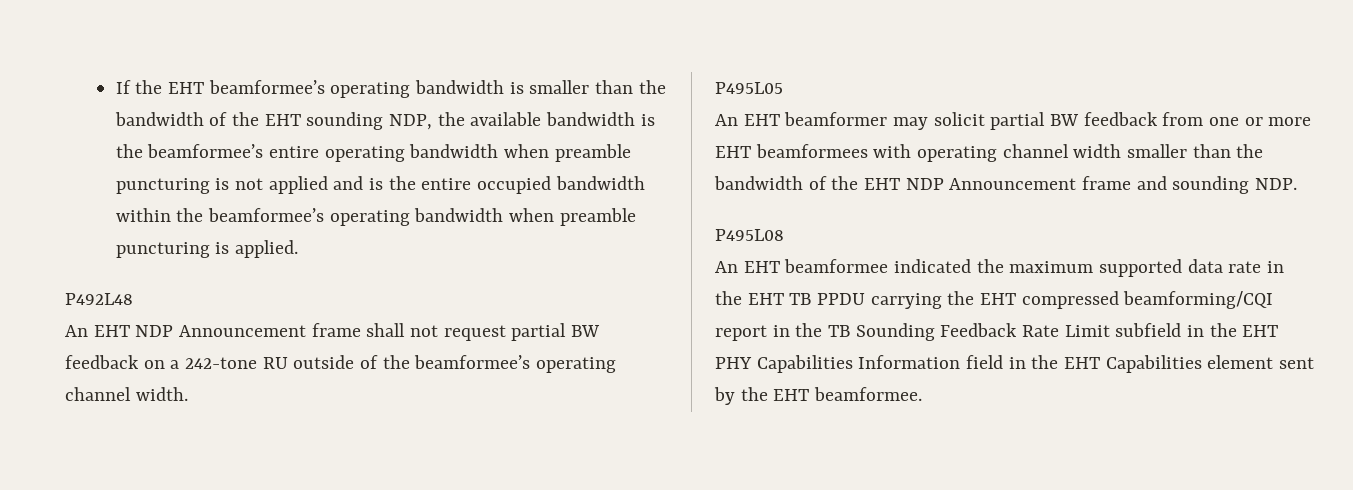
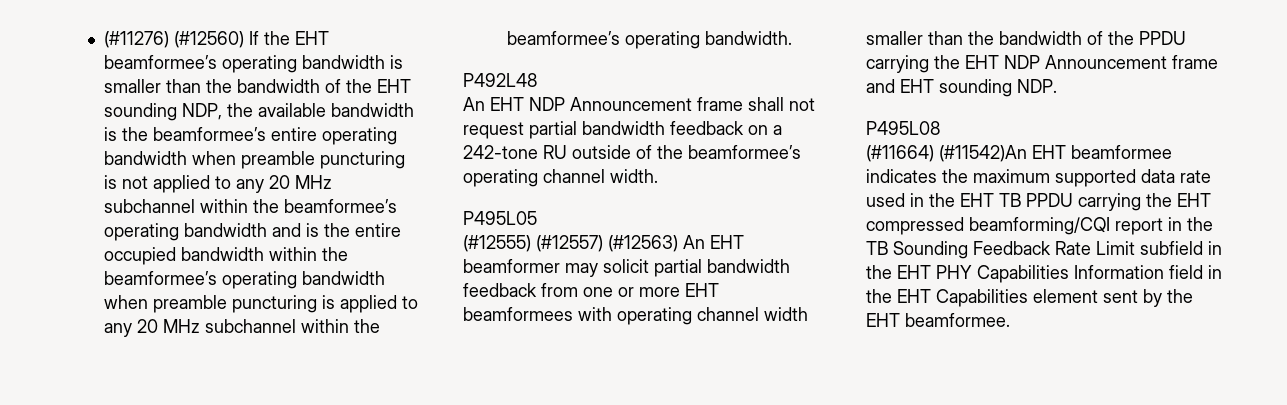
- If the EHT beamformee’s operating bandwidth is smaller than the bandwidth of the EHT sounding NDP, the available bandwidth is the beamformee’s entire operating bandwidth when preamble puncturing is not applied and is the entire occupied bandwidth within the beamformee’s operating bandwidth when preamble puncturing is applied.
+ (#11276) (#12560) If the EHT beamformee’s operating bandwidth is smaller than the bandwidth of the EHT sounding NDP, the available bandwidth is the beamformee’s entire operating bandwidth when preamble puncturing is not applied to any 20 MHz subchannel within the beamformee’s operating bandwidth and is the entire occupied bandwidth within the beamformee’s operating bandwidth when preamble puncturing is applied to any 20 MHz subchannel within the beamformee’s operating bandwidth.
- An EHT NDP Announcement frame shall not request partial BW feedback on a 242-tone RU outside of the beamformee’s operating channel width.
+ An EHT NDP Announcement frame shall not request partial bandwidth feedback on a 242-tone RU outside of the beamformee’s operating channel width.
- An EHT beamformer may solicit partial BW feedback from one or more EHT beamformees with operating channel width smaller than the bandwidth of the EHT NDP Announcement frame and sounding NDP.
+ (#12555) (#12557) (#12563) An EHT beamformer may solicit partial bandwidth feedback from one or more EHT beamformees with operating channel width smaller than the bandwidth of the PPDU carrying the EHT NDP Announcement frame and EHT sounding NDP.
- An EHT beamformee indicated the maximum supported data rate in the EHT TB PPDU carrying the EHT compressed beamforming/CQI report in the TB Sounding Feedback Rate Limit subfield in the EHT PHY Capabilities Information field in the EHT Capabilities element sent by the EHT beamformee.
+ (#11664) (#11542)An EHT beamformee indicates the maximum supported data rate used in the EHT TB PPDU carrying the EHT compressed beamforming/CQI report in the TB Sounding Feedback Rate Limit subfield in the EHT PHY Capabilities Information field in the EHT Capabilities element sent by the EHT beamformee.

